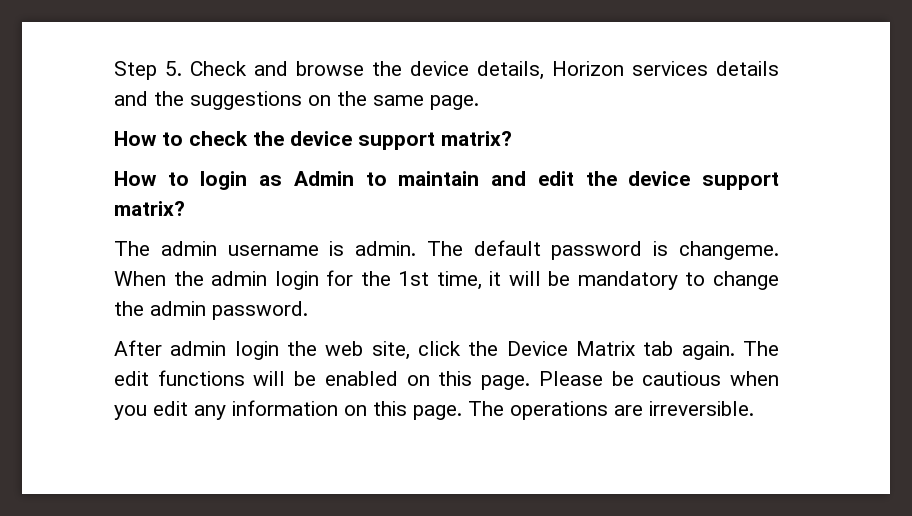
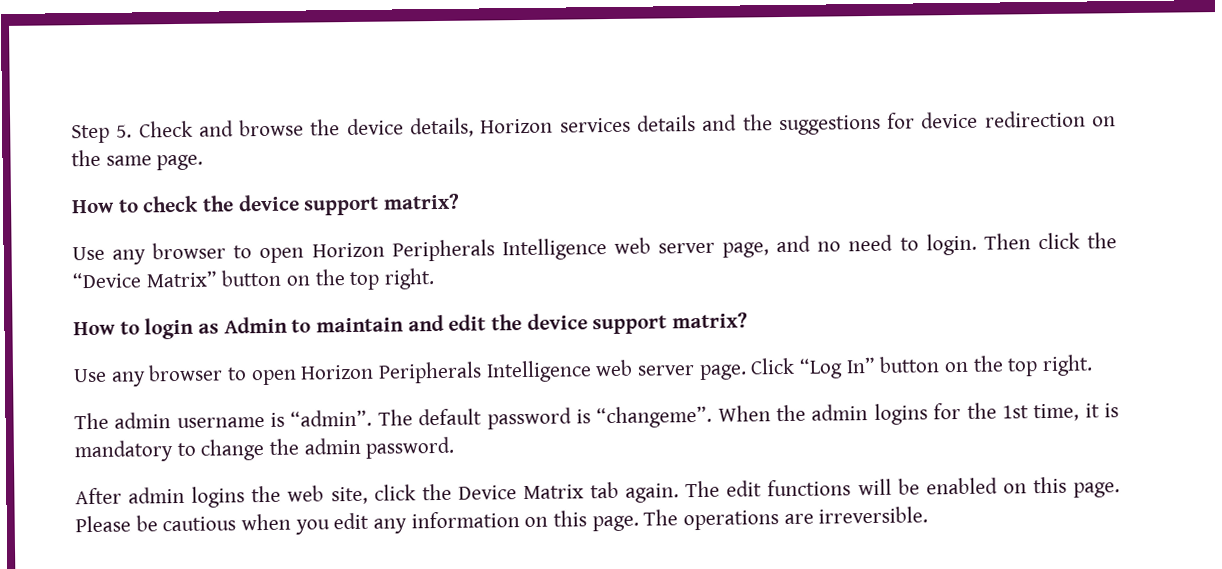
- Step 5. Check and browse the device details, Horizon services details and the suggestions on the same page.
+ Step 5. Check and browse the device details, Horizon services details and the suggestions for device redirection on the same page.
+ Use any browser to open Horizon Peripherals Intelligence web server page, and no need to login. Then click the “Device Matrix” button on the top right.
+ Use any browser to open Horizon Peripherals Intelligence web server page. Click “Log In” button on the top right.
- The admin username is admin.
+ The admin username is “admin”.
- The default password is changeme.
+ The default password is “changeme”.
- When the admin login for the 1st time, it will be mandatory to change the admin password.
+ When the admin logins for the 1st time, it is mandatory to change the admin password.
- After admin login the web site, click the Device Matrix tab again.
+ After admin logins the web site, click the Device Matrix tab again.

